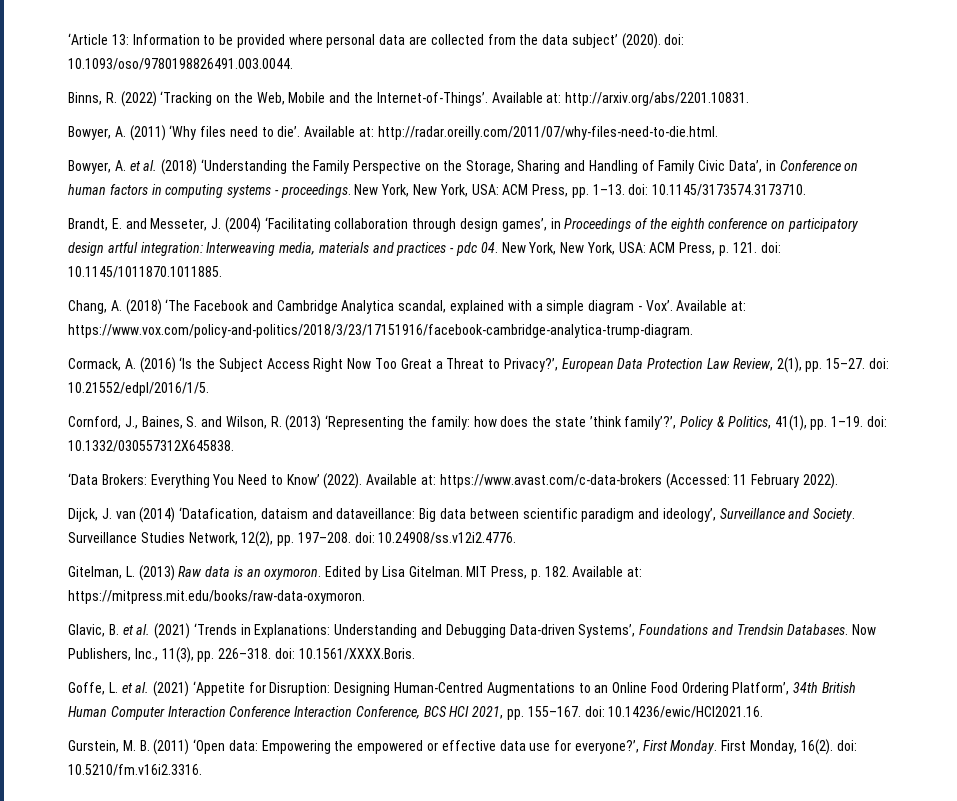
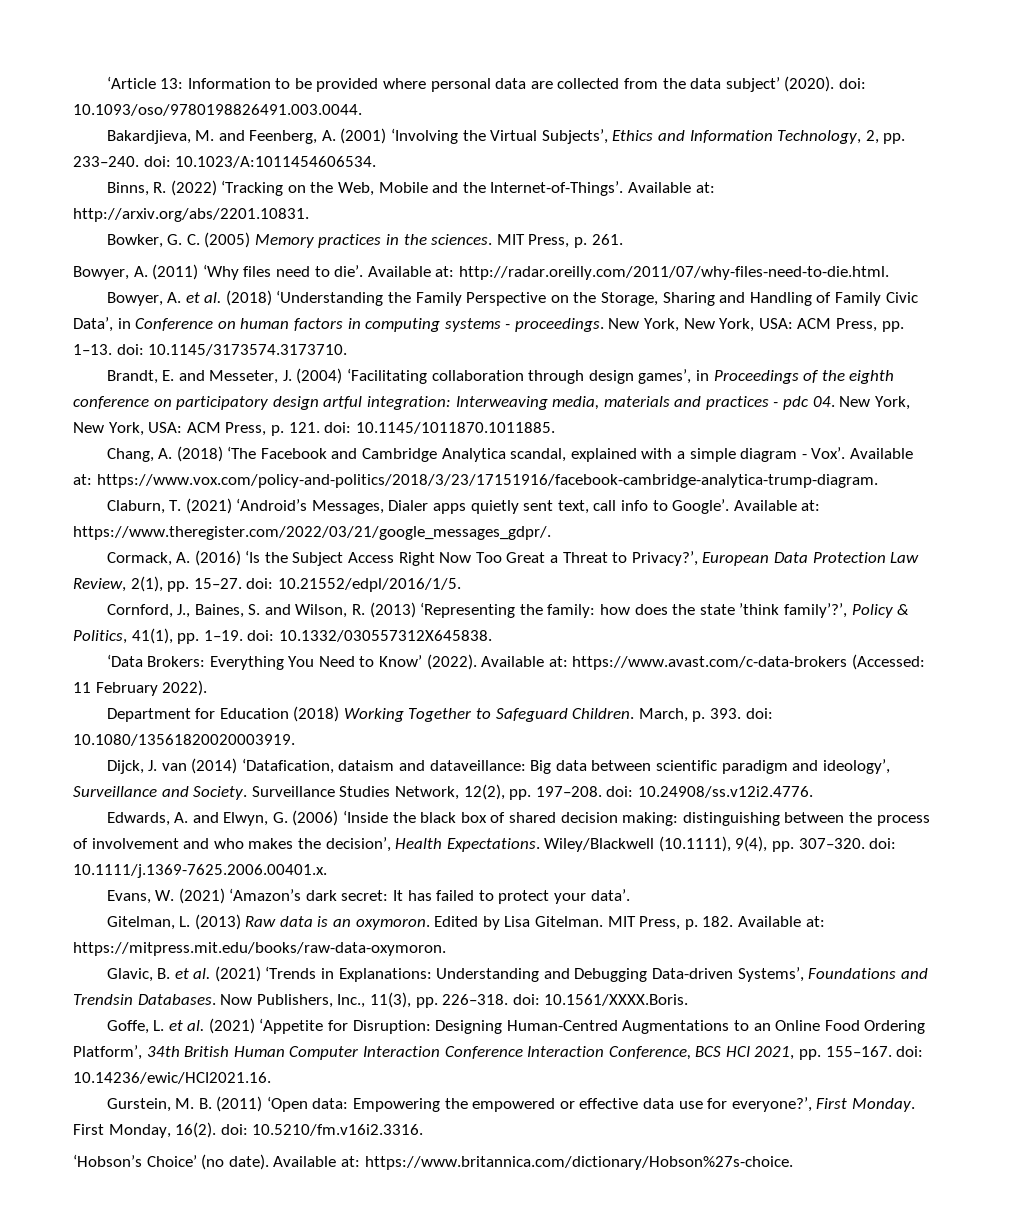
+ Bakardjieva, M. and Feenberg, A. (2001) ‘Involving the Virtual Subjects’, Ethics and Information Technology, 2, pp. 233–240. doi: 10.1023/A:1011454606534.
+ Bowker, G. C. (2005) Memory practices in the sciences. MIT Press, p. 261.
+ Claburn, T. (2021) ‘Android’s Messages, Dialer apps quietly sent text, call info to Google’. Available at: https://www.theregister.com/2022/03/21/google_messages_gdpr/.
+ Department for Education (2018) Working Together to Safeguard Children. March, p. 393. doi: 10.1080/13561820020003919.
+ Edwards, A. and Elwyn, G. (2006) ‘Inside the black box of shared decision making: distinguishing between the process of involvement and who makes the decision’, Health Expectations. Wiley/Blackwell (10.1111), 9(4), pp. 307–320. doi: 10.1111/j.1369-7625.2006.00401.x.
+ Evans, W. (2021) ‘Amazon’s dark secret: It has failed to protect your data’.
+ ‘Hobson’s Choice’ (no date). Available at: https://www.britannica.com/dictionary/Hobson%27s-choice.

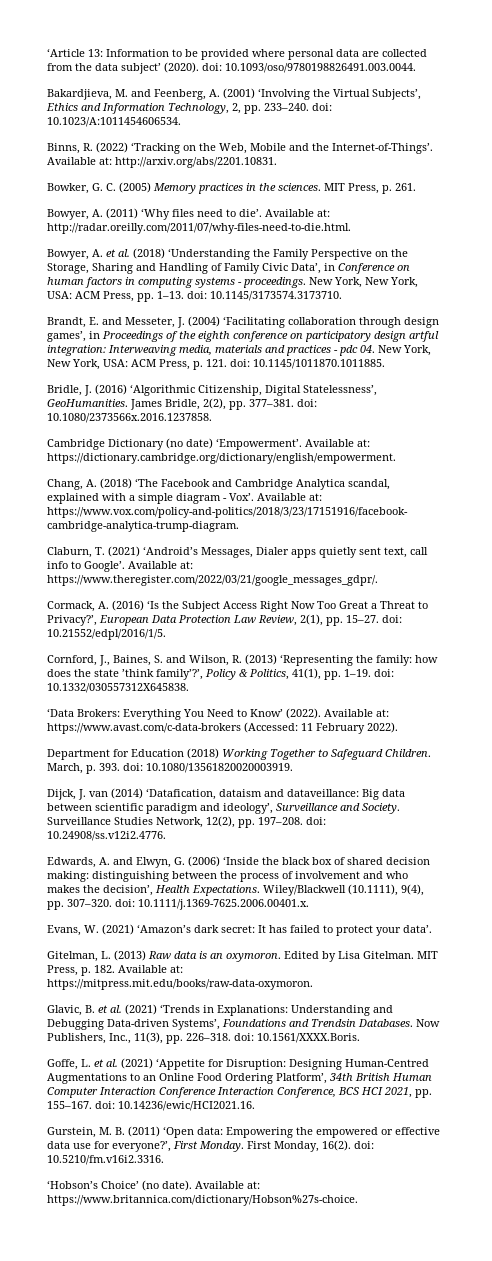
+ Bridle, J. (2016) ‘Algorithmic Citizenship, Digital Statelessness’, GeoHumanities. James Bridle, 2(2), pp. 377–381. doi: 10.1080/2373566x.2016.1237858.
+ Cambridge Dictionary (no date) ‘Empowerment’. Available at: https://dictionary.cambridge.org/dictionary/english/empowerment.

